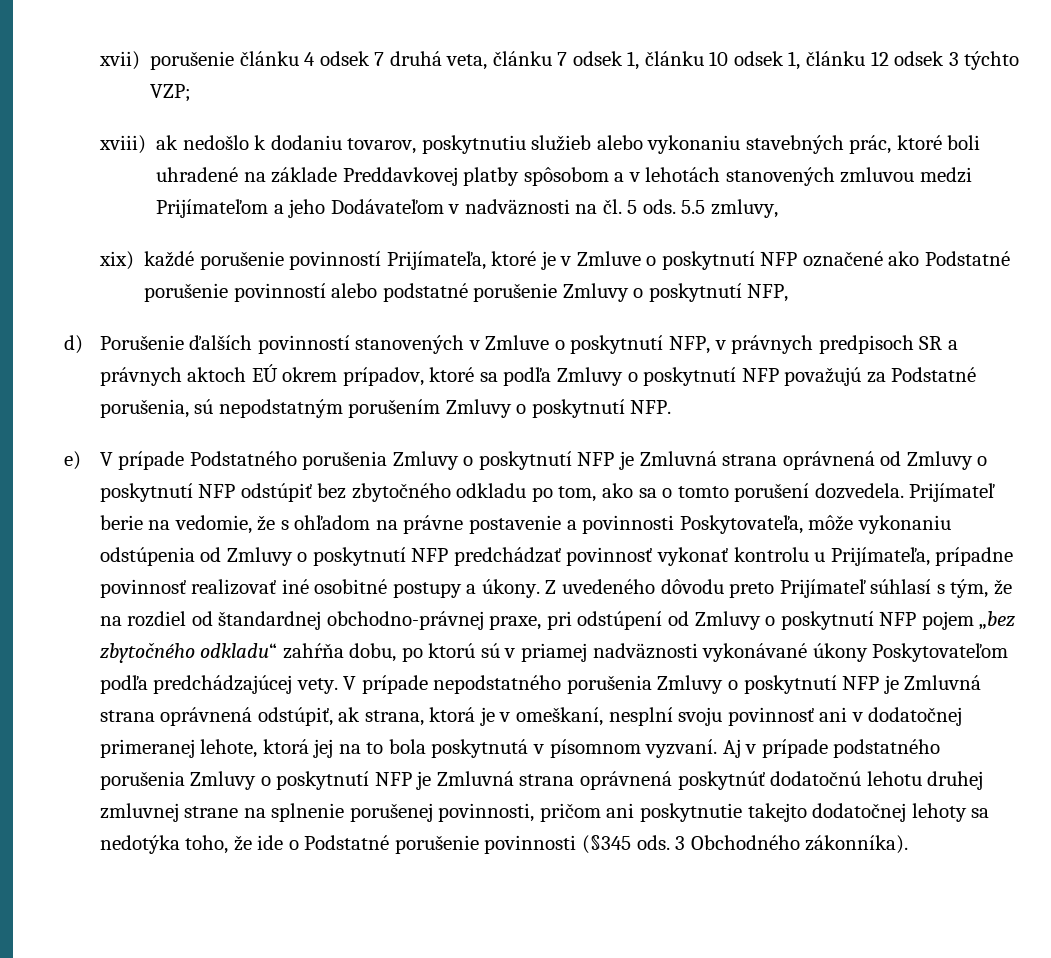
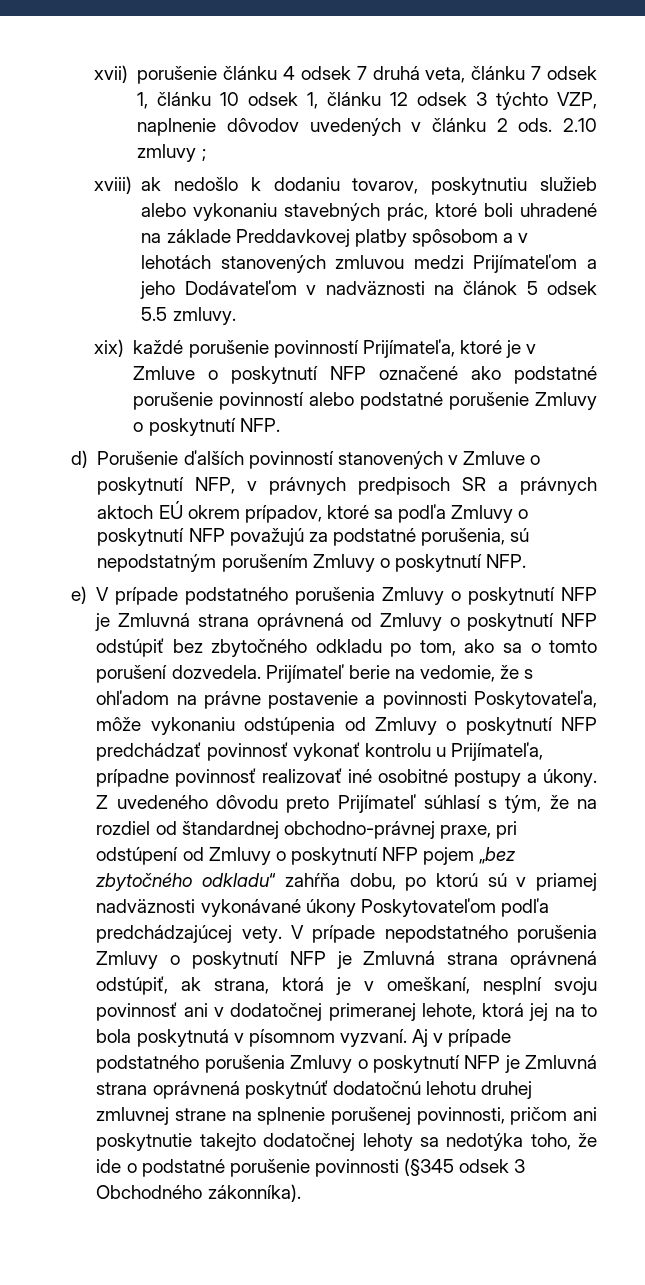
- xvii) porušenie článku 4 odsek 7 druhá veta, článku 7 odsek 1, článku 10 odsek 1, článku 12 odsek 3 týchto VZP;
+ xvii) porušenie článku 4 odsek 7 druhá veta, článku 7 odsek 1, článku 10 odsek 1, článku 12 odsek 3 týchto VZP, naplnenie dôvodov uvedených v článku 2 ods. 2.10 zmluvy ;
- xviii) ak nedošlo k dodaniu tovarov, poskytnutiu služieb alebo vykonaniu stavebných prác, ktoré boli uhradené na základe Preddavkovej platby spôsobom a v lehotách stanovených zmluvou medzi Prijímateľom a jeho Dodávateľom v nadväznosti na čl. 5 ods. 5.5 zmluvy,
+ xviii) ak nedošlo k dodaniu tovarov, poskytnutiu služieb alebo vykonaniu stavebných prác, ktoré boli uhradené na základe Preddavkovej platby spôsobom a v lehotách stanovených zmluvou medzi Prijímateľom a jeho Dodávateľom v nadväznosti na článok 5 odsek 5.5 zmluvy.
- xix) každé porušenie povinností Prijímateľa, ktoré je v Zmluve o poskytnutí NFP označené ako Podstatné porušenie povinností alebo podstatné porušenie Zmluvy o poskytnutí NFP,
+ xix) každé porušenie povinností Prijímateľa, ktoré je v Zmluve o poskytnutí NFP označené ako podstatné porušenie povinností alebo podstatné porušenie Zmluvy o poskytnutí NFP.
- d) Porušenie ďalších povinností stanovených v Zmluve o poskytnutí NFP, v právnych predpisoch SR a právnych aktoch EÚ okrem prípadov, ktoré sa podľa Zmluvy o poskytnutí NFP považujú za Podstatné porušenia, sú nepodstatným porušením Zmluvy o poskytnutí NFP.
+ d) Porušenie ďalších povinností stanovených v Zmluve o poskytnutí NFP, v právnych predpisoch SR a právnych aktoch EÚ okrem prípadov, ktoré sa podľa Zmluvy o poskytnutí NFP považujú za podstatné porušenia, sú nepodstatným porušením Zmluvy o poskytnutí NFP.
- e) V prípade Podstatného porušenia Zmluvy o poskytnutí NFP je Zmluvná strana oprávnená od Zmluvy o poskytnutí NFP odstúpiť bez zbytočného odkladu po tom, ako sa o tomto porušení dozvedela.
+ e) V prípade podstatného porušenia Zmluvy o poskytnutí NFP je Zmluvná strana oprávnená od Zmluvy o poskytnutí NFP odstúpiť bez zbytočného odkladu po tom, ako sa o tomto porušení dozvedela.
- Aj v prípade podstatného porušenia Zmluvy o poskytnutí NFP je Zmluvná strana oprávnená poskytnúť dodatočnú lehotu druhej zmluvnej strane na splnenie porušenej povinnosti, pričom ani poskytnutie takejto dodatočnej lehoty sa nedotýka toho, že ide o Podstatné porušenie povinnosti (§345 ods. 3 Obchodného zákonníka).
+ Aj v prípade podstatného porušenia Zmluvy o poskytnutí NFP je Zmluvná strana oprávnená poskytnúť dodatočnú lehotu druhej zmluvnej strane na splnenie porušenej povinnosti, pričom ani poskytnutie takejto dodatočnej lehoty sa nedotýka toho, že ide o podstatné porušenie povinnosti (§345 odsek 3 Obchodného zákonníka).

